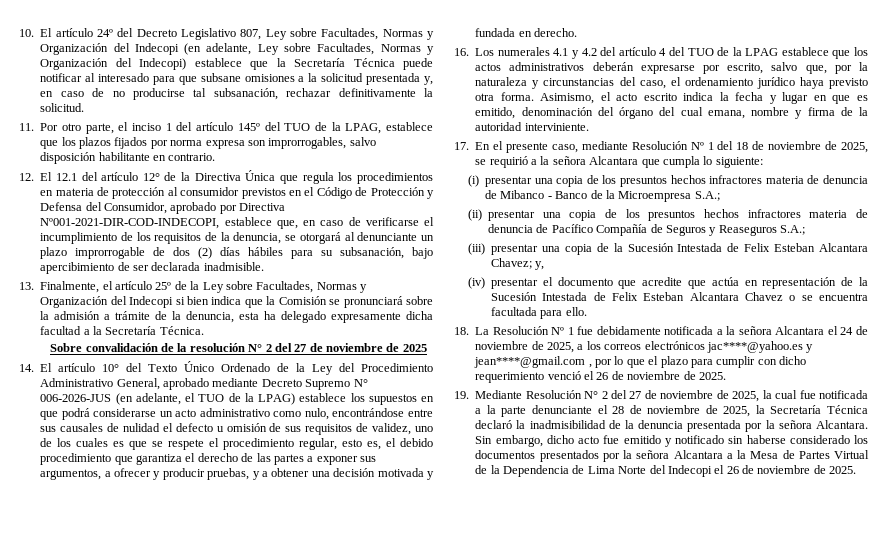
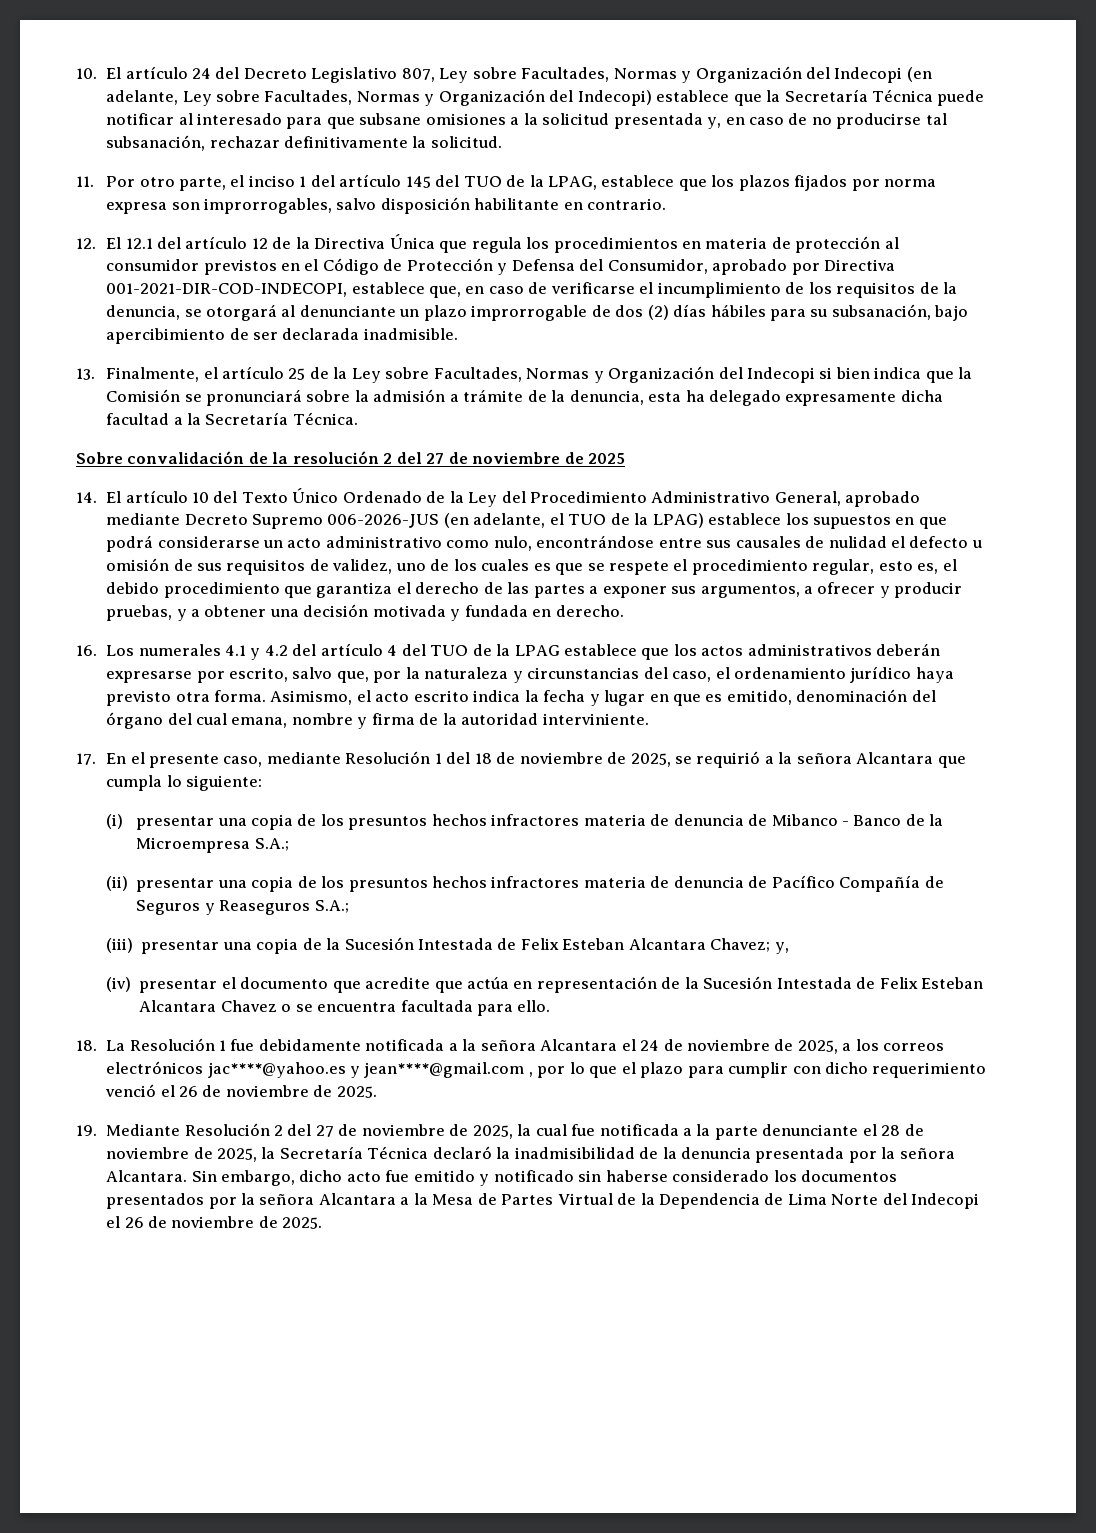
- 10. El artículo 24º del Decreto Legislativo 807, Ley sobre Facultades, Normas y Organización del Indecopi (en adelante, Ley sobre Facultades, Normas y Organización del Indecopi) establece que la Secretaría Técnica puede notificar al interesado para que subsane omisiones a la solicitud presentada y, en caso de no producirse tal subsanación, rechazar definitivamente la solicitud.
+ 10. El artículo 24 del Decreto Legislativo 807, Ley sobre Facultades, Normas y Organización del Indecopi (en adelante, Ley sobre Facultades, Normas y Organización del Indecopi) establece que la Secretaría Técnica puede notificar al interesado para que subsane omisiones a la solicitud presentada y, en caso de no producirse tal subsanación, rechazar definitivamente la solicitud.
- 11. Por otro parte, el inciso 1 del artículo 145º del TUO de la LPAG, establece que los plazos fijados por norma expresa son improrrogables, salvo disposición habilitante en contrario.
+ 11. Por otro parte, el inciso 1 del artículo 145 del TUO de la LPAG, establece que los plazos fijados por norma expresa son improrrogables, salvo disposición habilitante en contrario.
- 12. El 12.1 del artículo 12° de la Directiva Única que regula los procedimientos en materia de protección al consumidor previstos en el Código de Protección y Defensa del Consumidor, aprobado por Directiva Nº001-2021-DIR-COD-INDECOPI, establece que, en caso de verificarse el incumplimiento de los requisitos de la denuncia, se otorgará al denunciante un plazo improrrogable de dos (2) días hábiles para su subsanación, bajo apercibimiento de ser declarada inadmisible.
+ 12. El 12.1 del artículo 12 de la Directiva Única que regula los procedimientos en materia de protección al consumidor previstos en el Código de Protección y Defensa del Consumidor, aprobado por Directiva 001-2021-DIR-COD-INDECOPI, establece que, en caso de verificarse el incumplimiento de los requisitos de la denuncia, se otorgará al denunciante un plazo improrrogable de dos (2) días hábiles para su subsanación, bajo apercibimiento de ser declarada inadmisible.
- 13. Finalmente, el artículo 25º de la Ley sobre Facultades, Normas y Organización del Indecopi si bien indica que la Comisión se pronunciará sobre la admisión a trámite de la denuncia, esta ha delegado expresamente dicha facultad a la Secretaría Técnica.
+ 13. Finalmente, el artículo 25 de la Ley sobre Facultades, Normas y Organización del Indecopi si bien indica que la Comisión se pronunciará sobre la admisión a trámite de la denuncia, esta ha delegado expresamente dicha facultad a la Secretaría Técnica.
- Sobre convalidación de la resolución N° 2 del 27 de noviembre de 2025
+ Sobre convalidación de la resolución 2 del 27 de noviembre de 2025
- 14. El artículo 10° del Texto Único Ordenado de la Ley del Procedimiento Administrativo General, aprobado mediante Decreto Supremo N° 006-2026-JUS (en adelante, el TUO de la LPAG) establece los supuestos en que podrá considerarse un acto administrativo como nulo, encontrándose entre sus causales de nulidad el defecto u omisión de sus requisitos de validez, uno de los cuales es que se respete el procedimiento regular, esto es, el debido procedimiento que garantiza el derecho de las partes a exponer sus argumentos, a ofrecer y producir pruebas, y a obtener una decisión motivada y fundada en derecho.
+ 14. El artículo 10 del Texto Único Ordenado de la Ley del Procedimiento Administrativo General, aprobado mediante Decreto Supremo 006-2026-JUS (en adelante, el TUO de la LPAG) establece los supuestos en que podrá considerarse un acto administrativo como nulo, encontrándose entre sus causales de nulidad el defecto u omisión de sus requisitos de validez, uno de los cuales es que se respete el procedimiento regular, esto es, el debido procedimiento que garantiza el derecho de las partes a exponer sus argumentos, a ofrecer y producir pruebas, y a obtener una decisión motivada y fundada en derecho.
- 17. En el presente caso, mediante Resolución Nº 1 del 18 de noviembre de 2025, se requirió a la señora Alcantara que cumpla lo siguiente:
+ 17. En el presente caso, mediante Resolución 1 del 18 de noviembre de 2025, se requirió a la señora Alcantara que cumpla lo siguiente:
- 18. La Resolución Nº 1 fue debidamente notificada a la señora Alcantara el 24 de noviembre de 2025, a los correos electrónicos jac****@yahoo.es y jean****@gmail.com , por lo que el plazo para cumplir con dicho requerimiento venció el 26 de noviembre de 2025.
+ 18. La Resolución 1 fue debidamente notificada a la señora Alcantara el 24 de noviembre de 2025, a los correos electrónicos jac****@yahoo.es y jean****@gmail.com , por lo que el plazo para cumplir con dicho requerimiento venció el 26 de noviembre de 2025.
- 19. Mediante Resolución N° 2 del 27 de noviembre de 2025, la cual fue notificada a la parte denunciante el 28 de noviembre de 2025, la Secretaría Técnica declaró la inadmisibilidad de la denuncia presentada por la señora Alcantara.
+ 19. Mediante Resolución 2 del 27 de noviembre de 2025, la cual fue notificada a la parte denunciante el 28 de noviembre de 2025, la Secretaría Técnica declaró la inadmisibilidad de la denuncia presentada por la señora Alcantara.

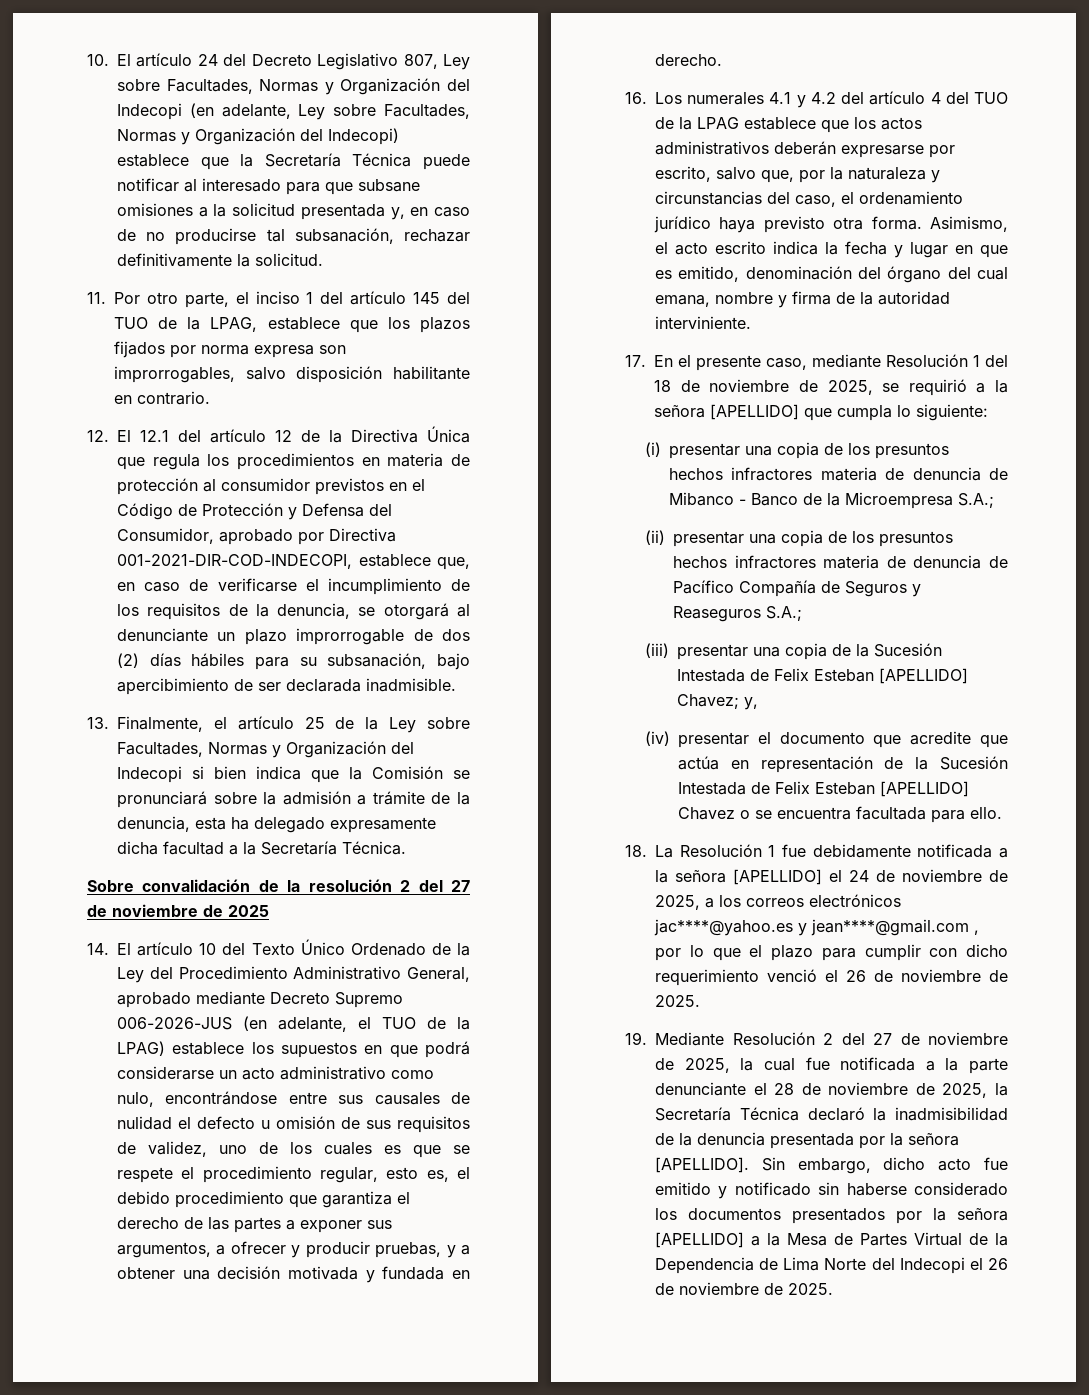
- 17. En el presente caso, mediante Resolución 1 del 18 de noviembre de 2025, se requirió a la señora Alcantara que cumpla lo siguiente:
+ 17. En el presente caso, mediante Resolución 1 del 18 de noviembre de 2025, se requirió a la señora [APELLIDO] que cumpla lo siguiente:
- (iii) presentar una copia de la Sucesión Intestada de Felix Esteban Alcantara Chavez; y,
+ (iii) presentar una copia de la Sucesión Intestada de Felix Esteban [APELLIDO] Chavez; y,
- (iv) presentar el documento que acredite que actúa en representación de la Sucesión Intestada de Felix Esteban Alcantara Chavez o se encuentra facultada para ello.
+ (iv) presentar el documento que acredite que actúa en representación de la Sucesión Intestada de Felix Esteban [APELLIDO] Chavez o se encuentra facultada para ello.
- 18. La Resolución 1 fue debidamente notificada a la señora Alcantara el 24 de noviembre de 2025, a los correos electrónicos jac****@yahoo.es y jean****@gmail.com , por lo que el plazo para cumplir con dicho requerimiento venció el 26 de noviembre de 2025.
+ 18. La Resolución 1 fue debidamente notificada a la señora [APELLIDO] el 24 de noviembre de 2025, a los correos electrónicos jac****@yahoo.es y jean****@gmail.com , por lo que el plazo para cumplir con dicho requerimiento venció el 26 de noviembre de 2025.
- 19. Mediante Resolución 2 del 27 de noviembre de 2025, la cual fue notificada a la parte denunciante el 28 de noviembre de 2025, la Secretaría Técnica declaró la inadmisibilidad de la denuncia presentada por la señora Alcantara.
+ 19. Mediante Resolución 2 del 27 de noviembre de 2025, la cual fue notificada a la parte denunciante el 28 de noviembre de 2025, la Secretaría Técnica declaró la inadmisibilidad de la denuncia presentada por la señora [APELLIDO].
- Sin embargo, dicho acto fue emitido y notificado sin haberse considerado los documentos presentados por la señora Alcantara a la Mesa de Partes Virtual de la Dependencia de Lima Norte del Indecopi el 26 de noviembre de 2025.
+ Sin embargo, dicho acto fue emitido y notificado sin haberse considerado los documentos presentados por la señora [APELLIDO] a la Mesa de Partes Virtual de la Dependencia de Lima Norte del Indecopi el 26 de noviembre de 2025.

